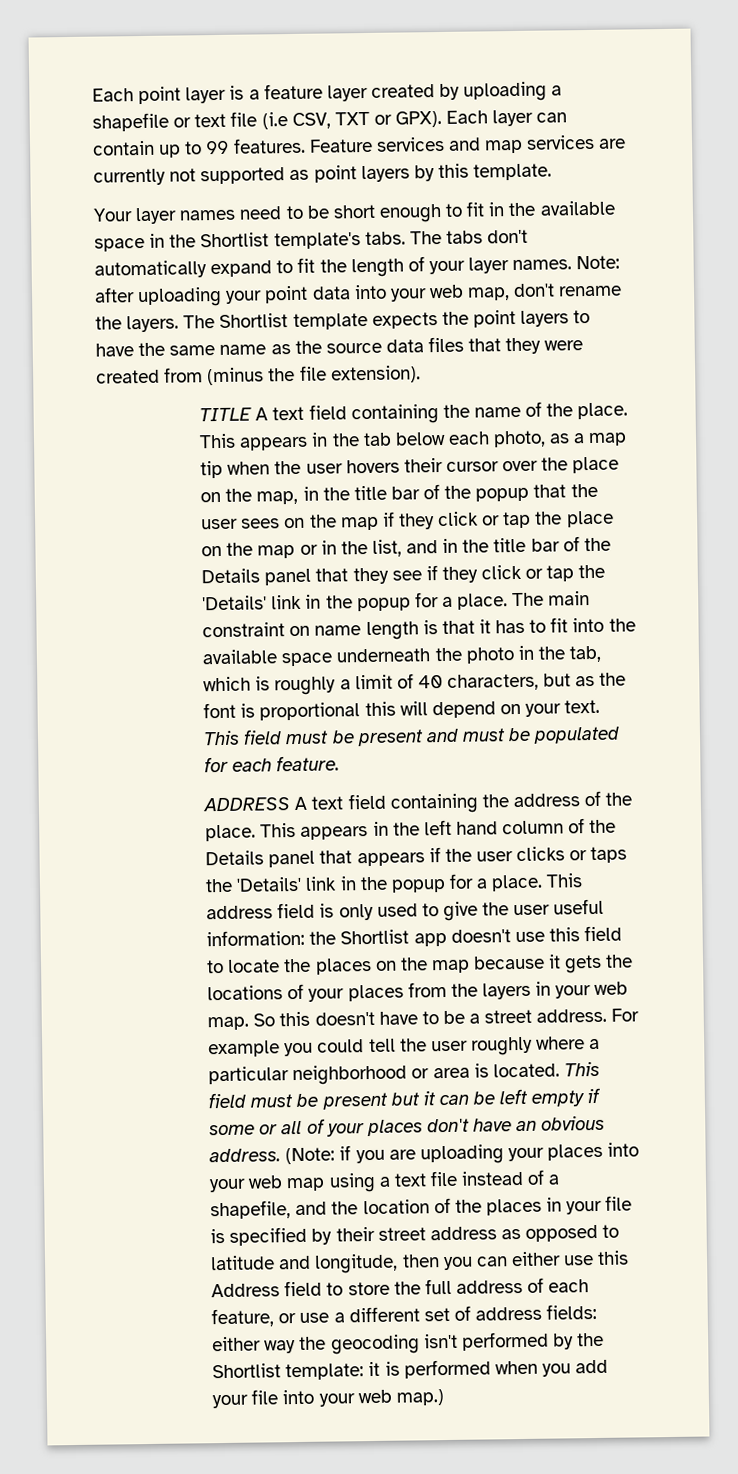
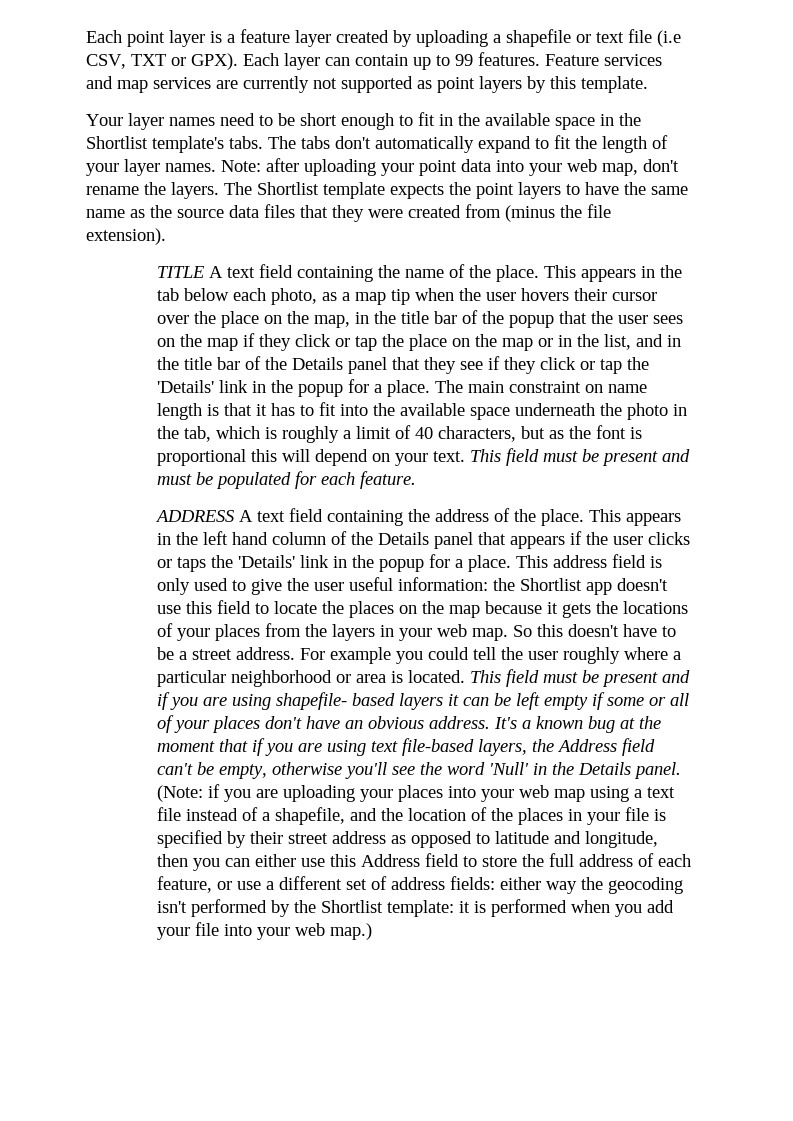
- This field must be present but it can be left empty if some or all of your places don't have an obvious address.
+ This field must be present and if you are using shapefile- based layers it can be left empty if some or all of your places don't have an obvious address.
+ It's a known bug at the moment that if you are using text file-based layers, the Address field can't be empty, otherwise you'll see the word 'Null' in the Details panel.

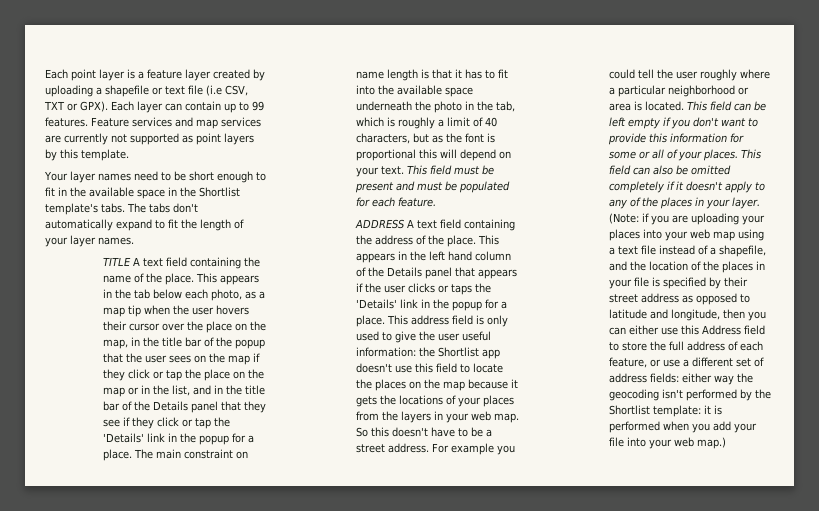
- Note: after uploading your point data into your web map, don't rename the layers. The Shortlist template expects the point layers to have the same name as the source data files that they were created from (minus the file extension).
- This field must be present and if you are using shapefile- based layers it can be left empty if some or all of your places don't have an obvious address. It's a known bug at the moment that if you are using text file-based layers, the Address field can't be empty, otherwise you'll see the word 'Null' in the Details panel.
+ This field can be left empty if you don't want to provide this information for some or all of your places. This field can also be omitted completely if it doesn't apply to any of the places in your layer.

